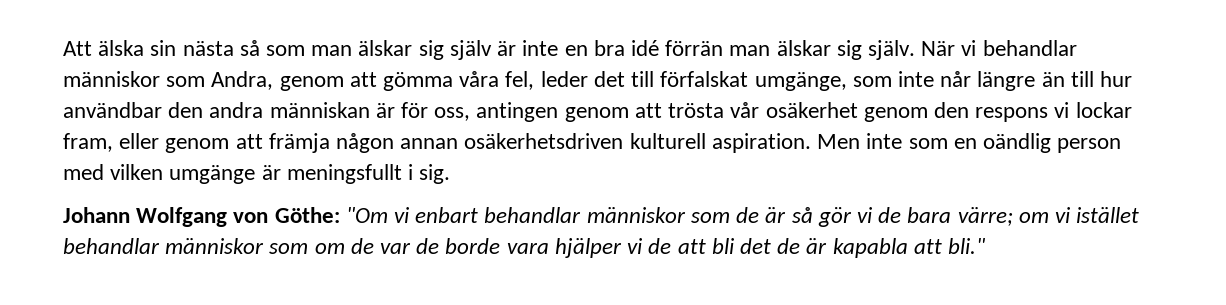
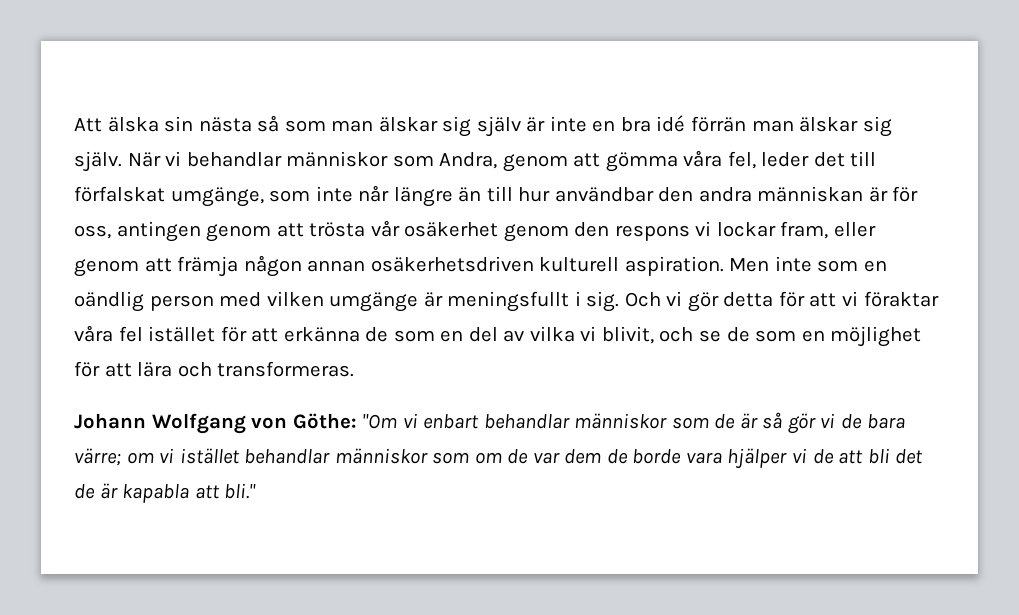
+ Och vi gör detta för att vi föraktar våra fel istället för att erkänna de som en del av vilka vi blivit, och se de som en möjlighet för att lära och transformeras.
- Johann Wolfgang von Göthe: "Om vi enbart behandlar människor som de är så gör vi de bara värre; om vi istället behandlar människor som om de var de borde vara hjälper vi de att bli det de är kapabla att bli."
+ Johann Wolfgang von Göthe: "Om vi enbart behandlar människor som de är så gör vi de bara värre; om vi istället behandlar människor som om de var dem de borde vara hjälper vi de att bli det de är kapabla att bli."

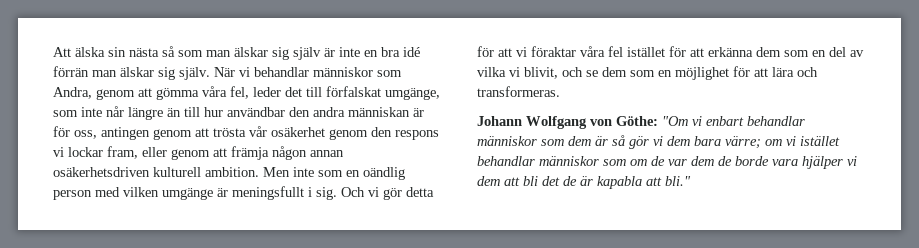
- När vi behandlar människor som Andra, genom att gömma våra fel, leder det till förfalskat umgänge, som inte når längre än till hur användbar den andra människan är för oss, antingen genom att trösta vår osäkerhet genom den respons vi lockar fram, eller genom att främja någon annan osäkerhetsdriven kulturell aspiration.
+ När vi behandlar människor som Andra, genom att gömma våra fel, leder det till förfalskat umgänge, som inte når längre än till hur användbar den andra människan är för oss, antingen genom att trösta vår osäkerhet genom den respons vi lockar fram, eller genom att främja någon annan osäkerhetsdriven kulturell ambition.
- Och vi gör detta för att vi föraktar våra fel istället för att erkänna de som en del av vilka vi blivit, och se de som en möjlighet för att lära och transformeras.
+ Och vi gör detta för att vi föraktar våra fel istället för att erkänna dem som en del av vilka vi blivit, och se dem som en möjlighet för att lära och transformeras.
- Johann Wolfgang von Göthe: "Om vi enbart behandlar människor som de är så gör vi de bara värre; om vi istället behandlar människor som om de var dem de borde vara hjälper vi de att bli det de är kapabla att bli."
+ Johann Wolfgang von Göthe: "Om vi enbart behandlar människor som dem är så gör vi dem bara värre; om vi istället behandlar människor som om de var dem de borde vara hjälper vi dem att bli det de är kapabla att bli."

